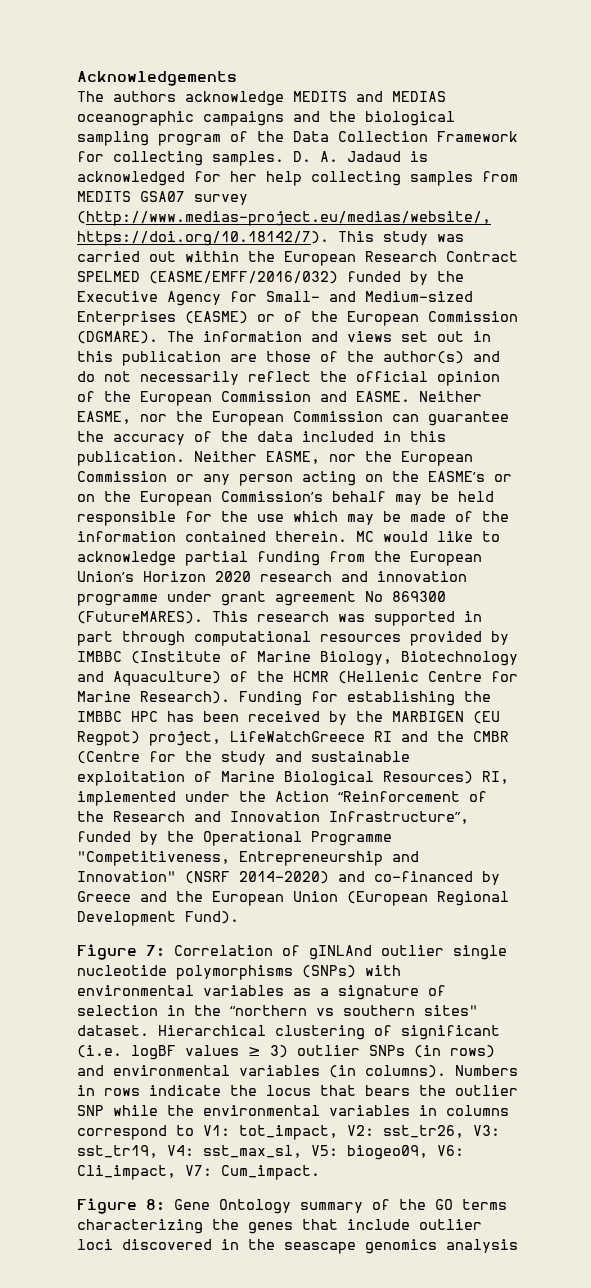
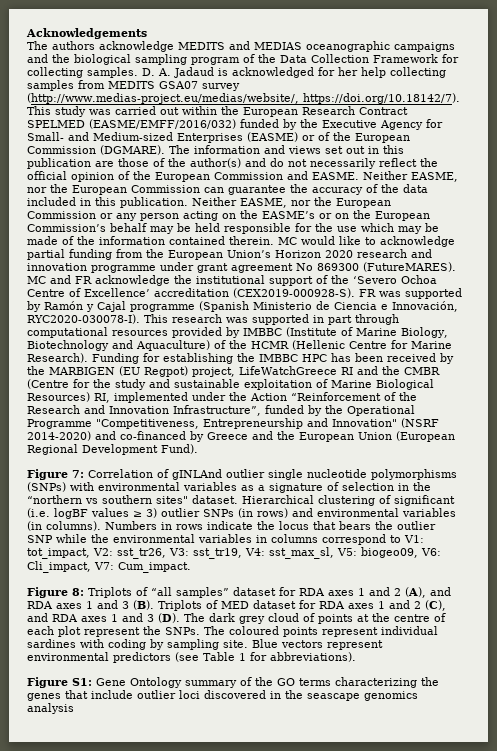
+ MC and FR acknowledge the institutional support of the ‘Severo Ochoa Centre of Excellence’ accreditation (CEX2019-000928-S). FR was supported by Ramón y Cajal programme (Spanish Ministerio de Ciencia e Innovación, RYC2020-030078-I).
- Figure 8: Gene Ontology summary of the GO terms characterizing the genes that include outlier loci discovered in the seascape genomics analysis
+ Figure 8: Triplots of “all samples” dataset for RDA axes 1 and 2 (A), and RDA axes 1 and 3 (B). Triplots of MED dataset for RDA axes 1 and 2 (C), and RDA axes 1 and 3 (D). The dark grey cloud of points at the centre of each plot represent the SNPs. The coloured points represent individual sardines with coding by sampling site. Blue vectors represent environmental predictors (see Table 1 for abbreviations).
+ Figure S1: Gene Ontology summary of the GO terms characterizing the genes that include outlier loci discovered in the seascape genomics analysis

